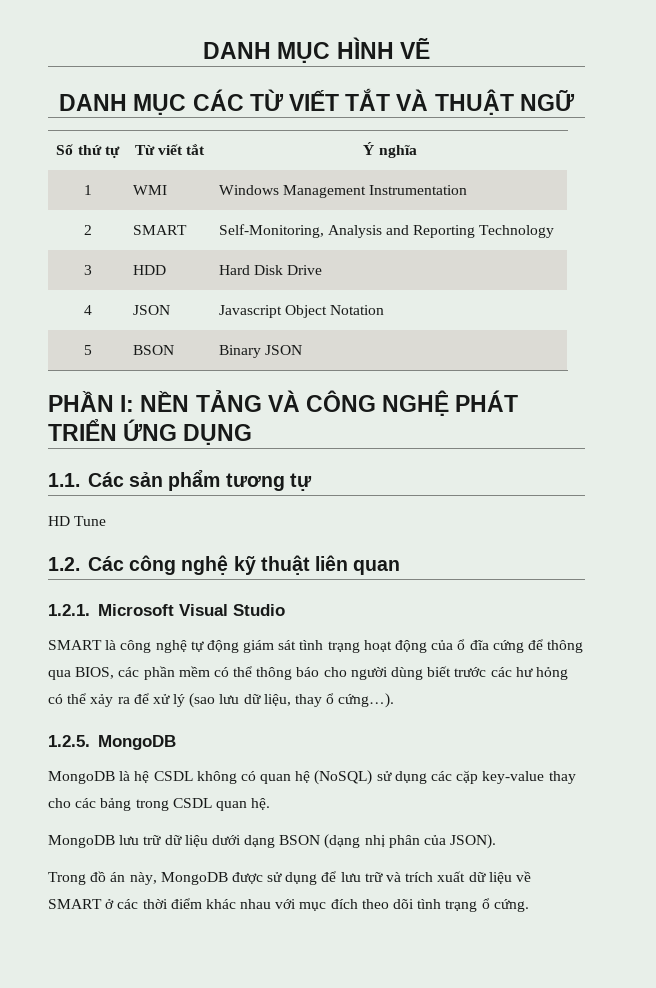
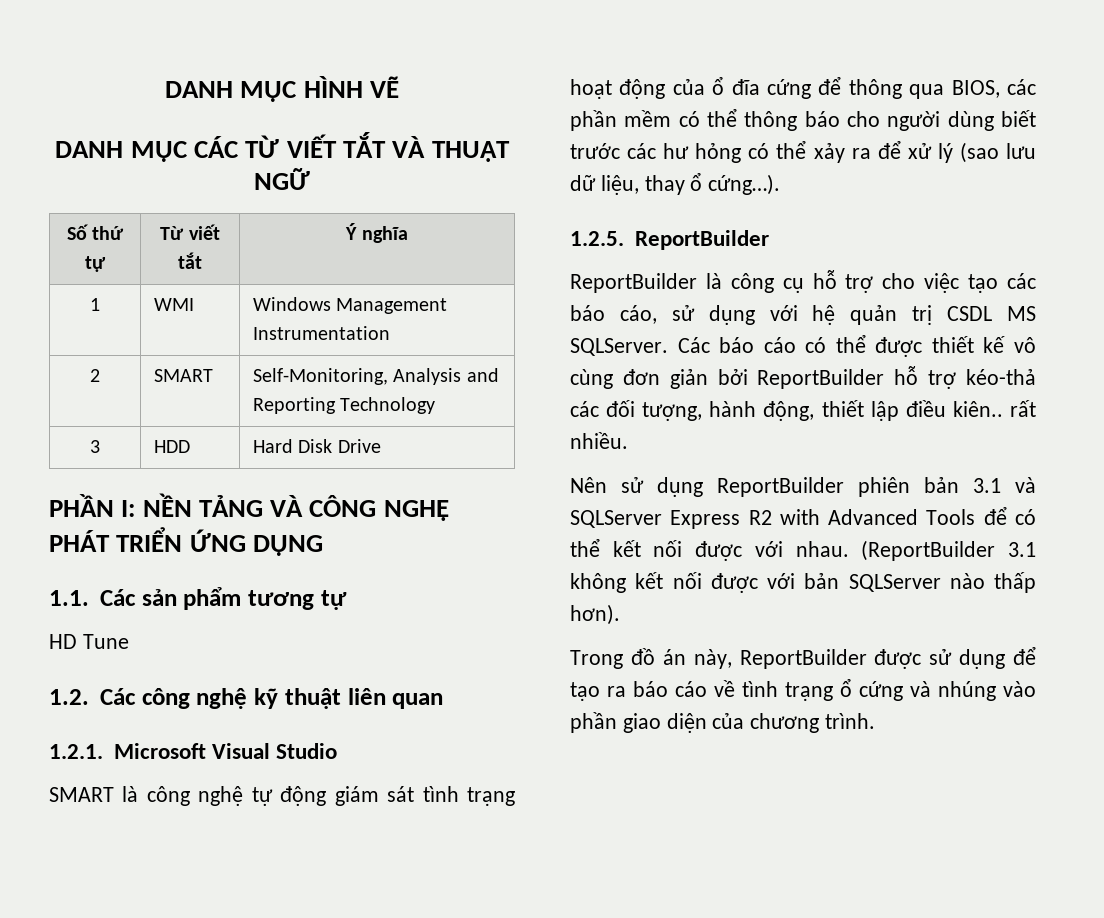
- 4 | JSON | Javascript Object Notation
- 5 | BSON | Binary JSON
- 1.2.5. MongoDB
- MongoDB là hệ CSDL không có quan hệ (NoSQL) sử dụng các cặp key-value thay cho các bảng trong CSDL quan hệ.
- MongoDB lưu trữ dữ liệu dưới dạng BSON (dạng nhị phân của JSON).
+ 1.2.5. ReportBuilder
+ ReportBuilder là công cụ hỗ trợ cho việc tạo các báo cáo, sử dụng với hệ quản trị CSDL MS SQLServer. Các báo cáo có thể được thiết kế vô cùng đơn giản bởi ReportBuilder hỗ trợ kéo-thả các đối tượng, hành động, thiết lập điều kiên.. rất nhiều.
+ Nên sử dụng ReportBuilder phiên bản 3.1 và SQLServer Express R2 with Advanced Tools để có thể kết nối được với nhau. (ReportBuilder 3.1 không kết nối được với bản SQLServer nào thấp hơn).
- Trong đồ án này, MongoDB được sử dụng để lưu trữ và trích xuất dữ liệu về SMART ở các thời điểm khác nhau với mục đích theo dõi tình trạng ổ cứng.
+ Trong đồ án này, ReportBuilder được sử dụng để tạo ra báo cáo về tình trạng ổ cứng và nhúng vào phần giao diện của chương trình.

